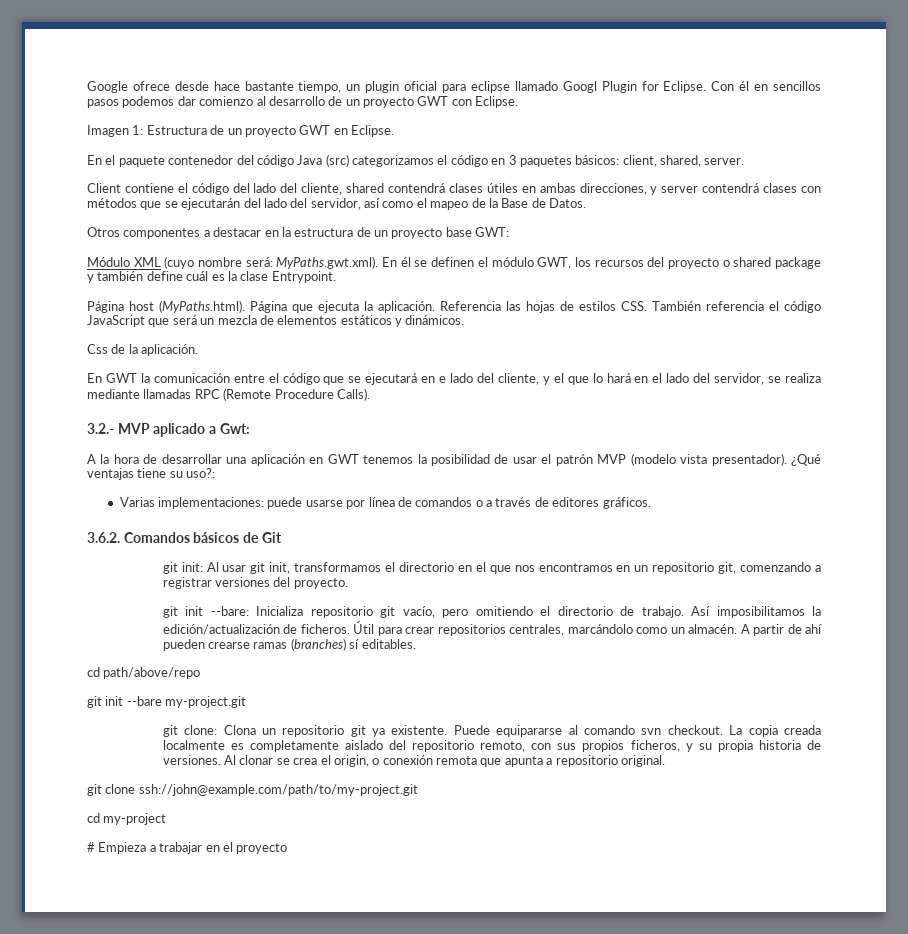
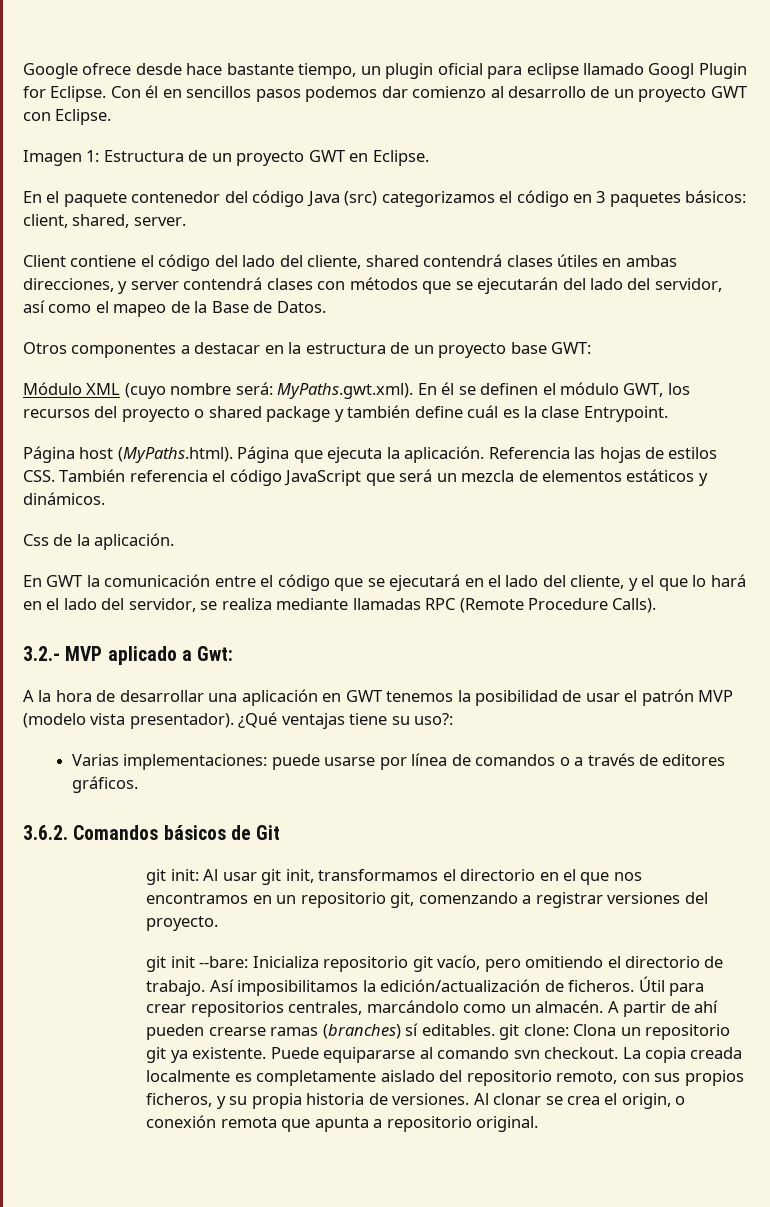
- En GWT la comunicación entre el código que se ejecutará en e lado del cliente, y el que lo hará en el lado del servidor, se realiza mediante llamadas RPC (Remote Procedure Calls).
+ En GWT la comunicación entre el código que se ejecutará en el lado del cliente, y el que lo hará en el lado del servidor, se realiza mediante llamadas RPC (Remote Procedure Calls).
- A partir de ahí pueden crearse ramas (branches) sí editables.
- cd path/above/repo
- git init --bare my-project.git
- git clone: Clona un repositorio git ya existente.
+ A partir de ahí pueden crearse ramas (branches) sí editables. git clone: Clona un repositorio git ya existente.
- git clone ssh://john@example.com/path/to/my-project.git
- cd my-project
- # Empieza a trabajar en el proyecto

